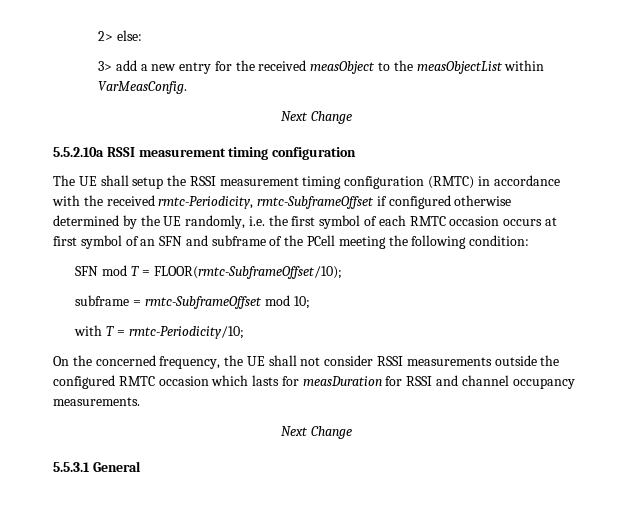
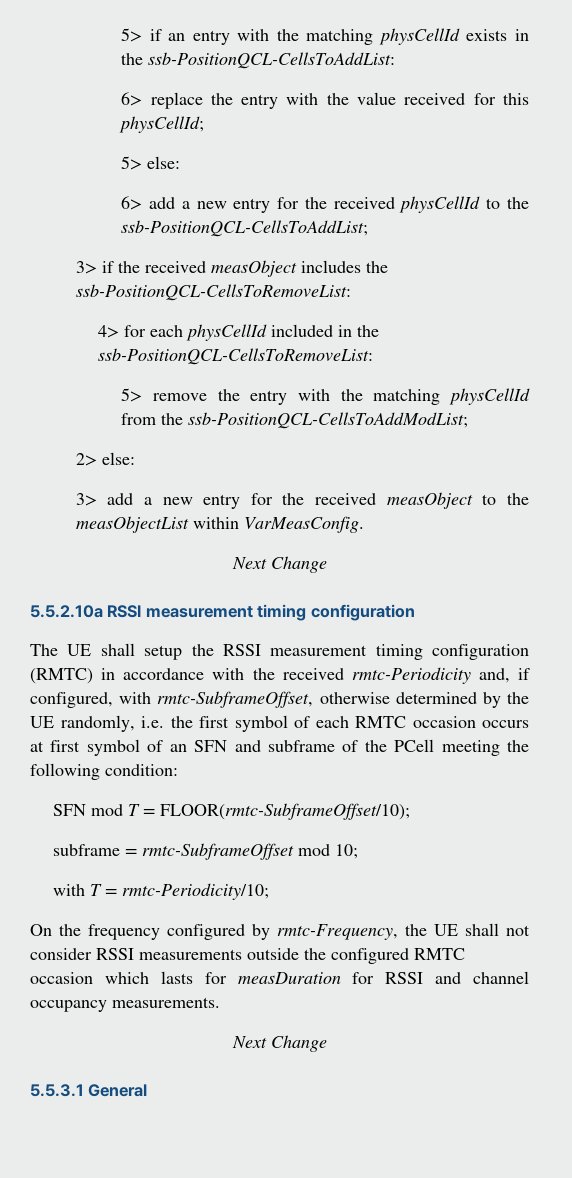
+ 5> if an entry with the matching physCellId exists in the ssb-PositionQCL-CellsToAddList:
+ 6> replace the entry with the value received for this physCellId;
+ 5> else:
+ 6> add a new entry for the received physCellId to the ssb-PositionQCL-CellsToAddList;
+ 3> if the received measObject includes the ssb-PositionQCL-CellsToRemoveList:
+ 4> for each physCellId included in the ssb-PositionQCL-CellsToRemoveList:
+ 5> remove the entry with the matching physCellId from the ssb-PositionQCL-CellsToAddModList;
- The UE shall setup the RSSI measurement timing configuration (RMTC) in accordance with the received rmtc-Periodicity, rmtc-SubframeOffset if configured otherwise determined by the UE randomly, i.e. the first symbol of each RMTC occasion occurs at first symbol of an SFN and subframe of the PCell meeting the following condition:
+ The UE shall setup the RSSI measurement timing configuration (RMTC) in accordance with the received rmtc-Periodicity and, if configured, with rmtc-SubframeOffset, otherwise determined by the UE randomly, i.e. the first symbol of each RMTC occasion occurs at first symbol of an SFN and subframe of the PCell meeting the following condition:
- On the concerned frequency, the UE shall not consider RSSI measurements outside the configured RMTC occasion which lasts for measDuration for RSSI and channel occupancy measurements.
+ On the frequency configured by rmtc-Frequency, the UE shall not consider RSSI measurements outside the configured RMTC occasion which lasts for measDuration for RSSI and channel occupancy measurements.

